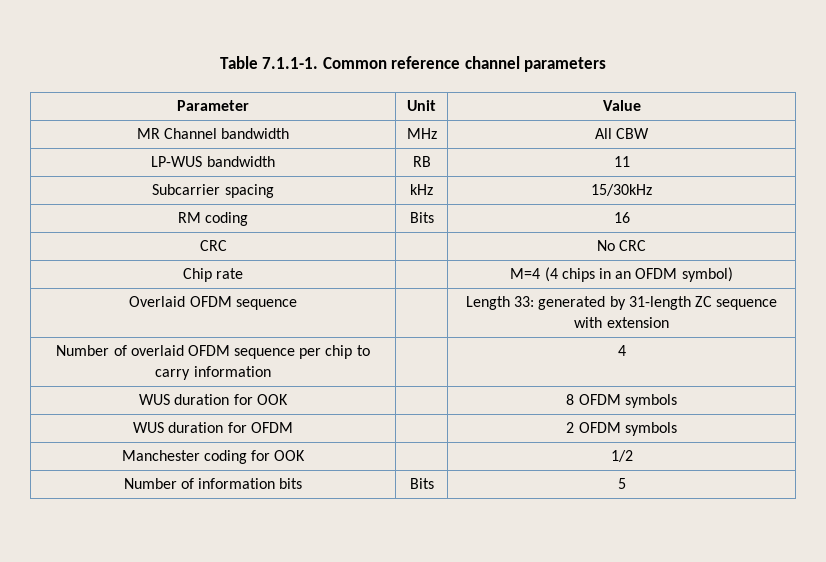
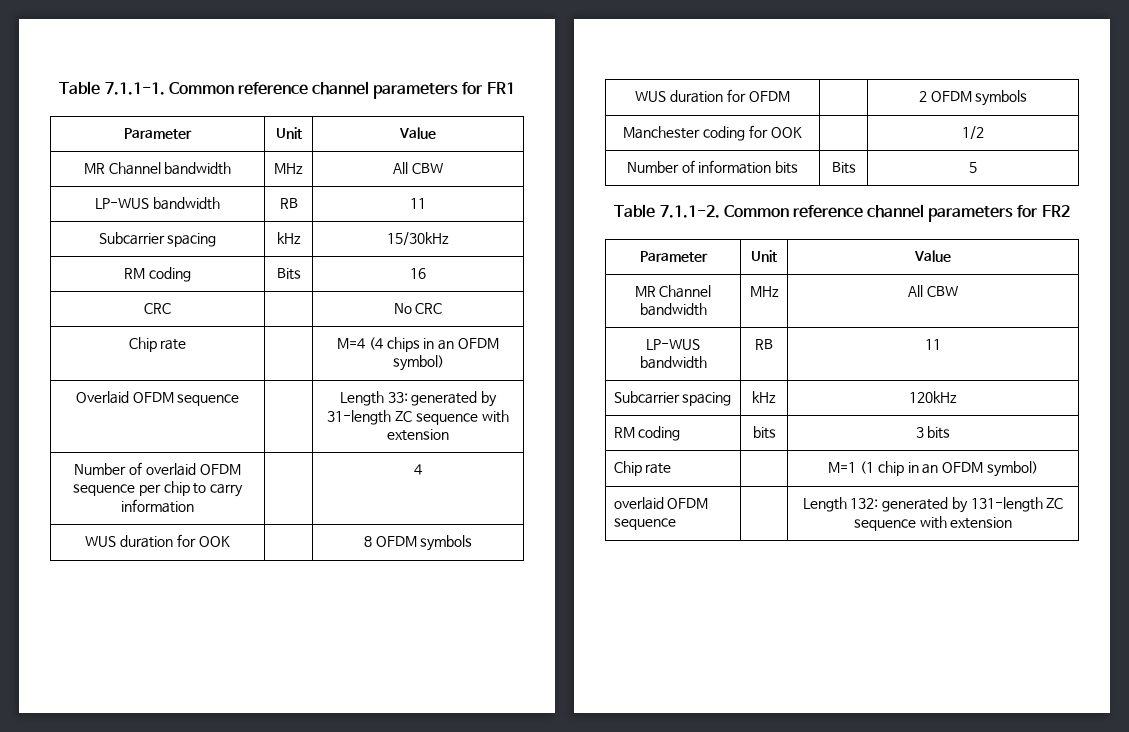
- Table 7.1.1-1. Common reference channel parameters
+ Table 7.1.1-1. Common reference channel parameters for FR1
+ Table 7.1.1-2. Common reference channel parameters for FR2
+ Parameter | Unit | Value
+ MR Channel bandwidth | MHz | All CBW
+ LP-WUS bandwidth | RB | 11
+ Subcarrier spacing | kHz | 120kHz
+ RM coding | bits | 3 bits
+ Chip rate | | M=1 (1 chip in an OFDM symbol)
+ overlaid OFDM sequence | | Length 132: generated by 131-length ZC sequence with extension

